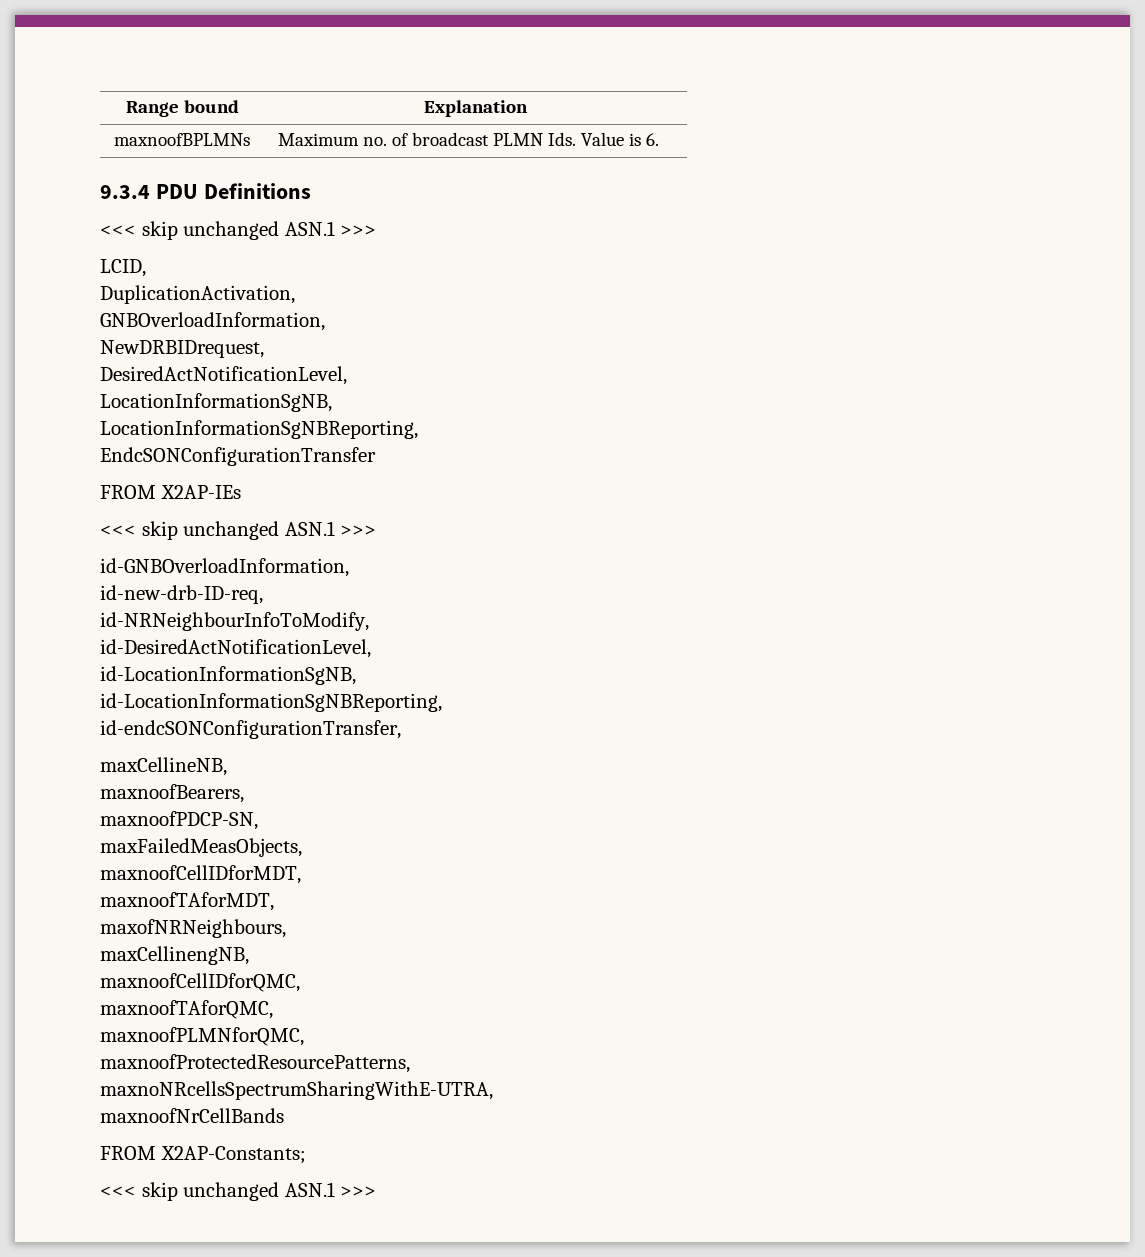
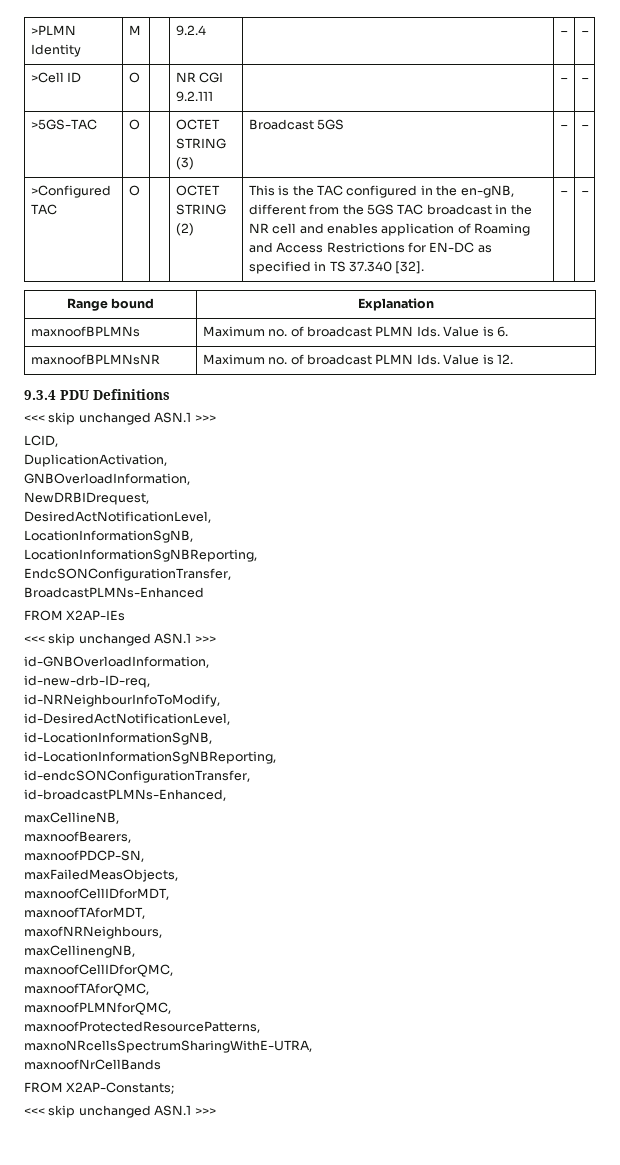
+ >PLMN Identity | M | | 9.2.4 | | – | –
+ >Cell ID | O | | NR CGI 9.2.111 | | – | –
+ >5GS-TAC | O | | OCTET STRING (3) | Broadcast 5GS | – | –
+ >Configured TAC | O | | OCTET STRING (2) | This is the TAC configured in the en-gNB, different from the 5GS TAC broadcast in the NR cell and enables application of Roaming and Access Restrictions for EN-DC as specified in TS 37.340 [32]. | – | –
+ maxnoofBPLMNsNR | Maximum no. of broadcast PLMN Ids. Value is 12.
- EndcSONConfigurationTransfer
+ EndcSONConfigurationTransfer,
+ BroadcastPLMNs-Enhanced
+ id-broadcastPLMNs-Enhanced,

